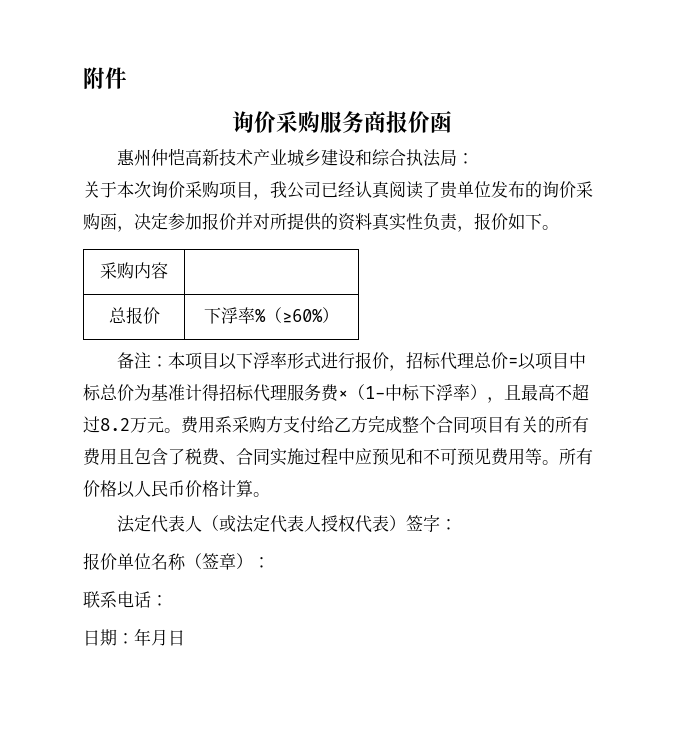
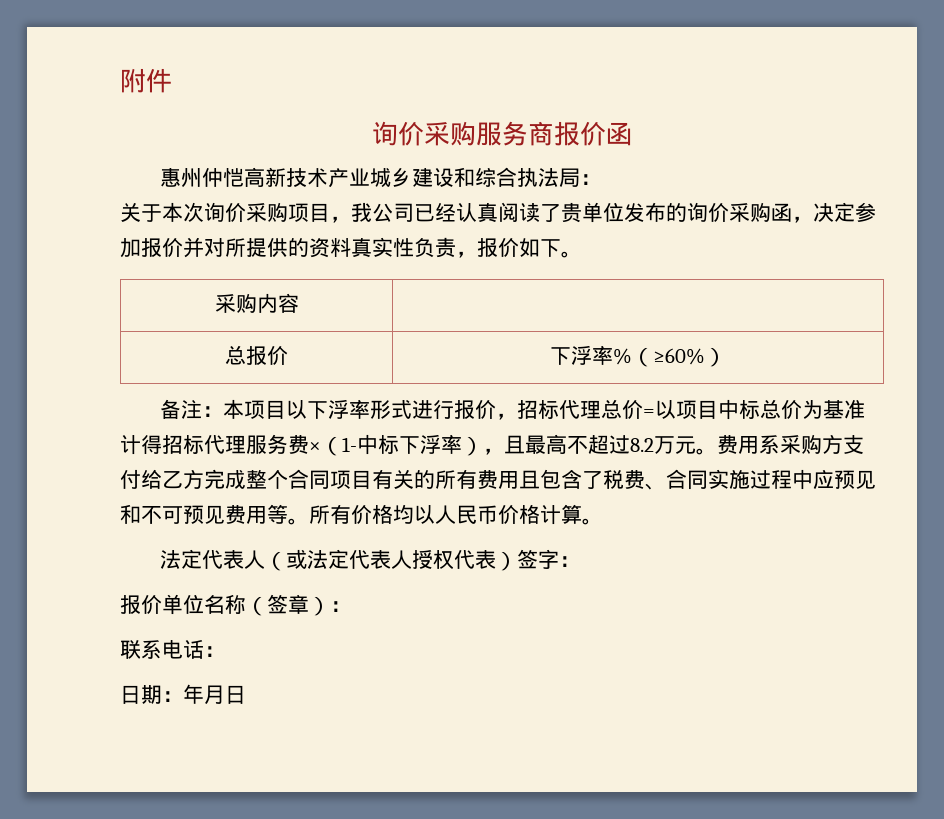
- 所有价格以人民币价格计算。
+ 所有价格均以人民币价格计算。

